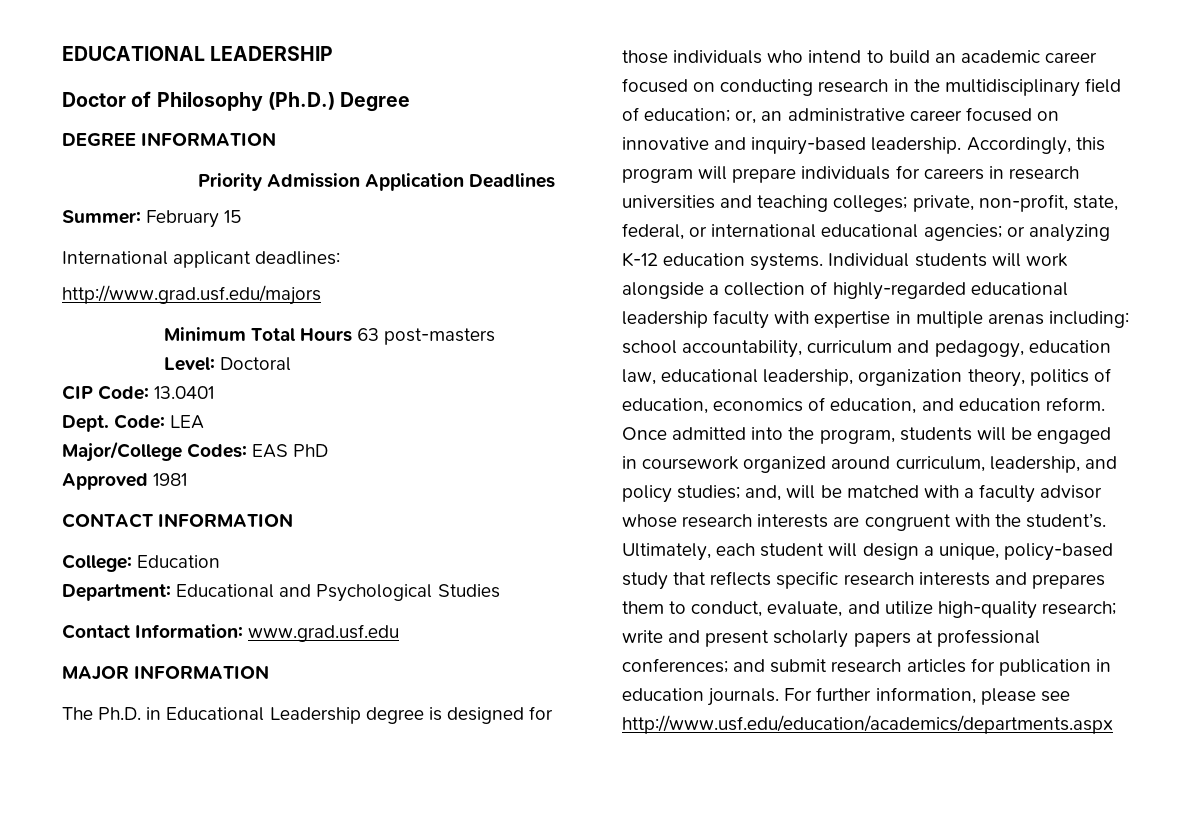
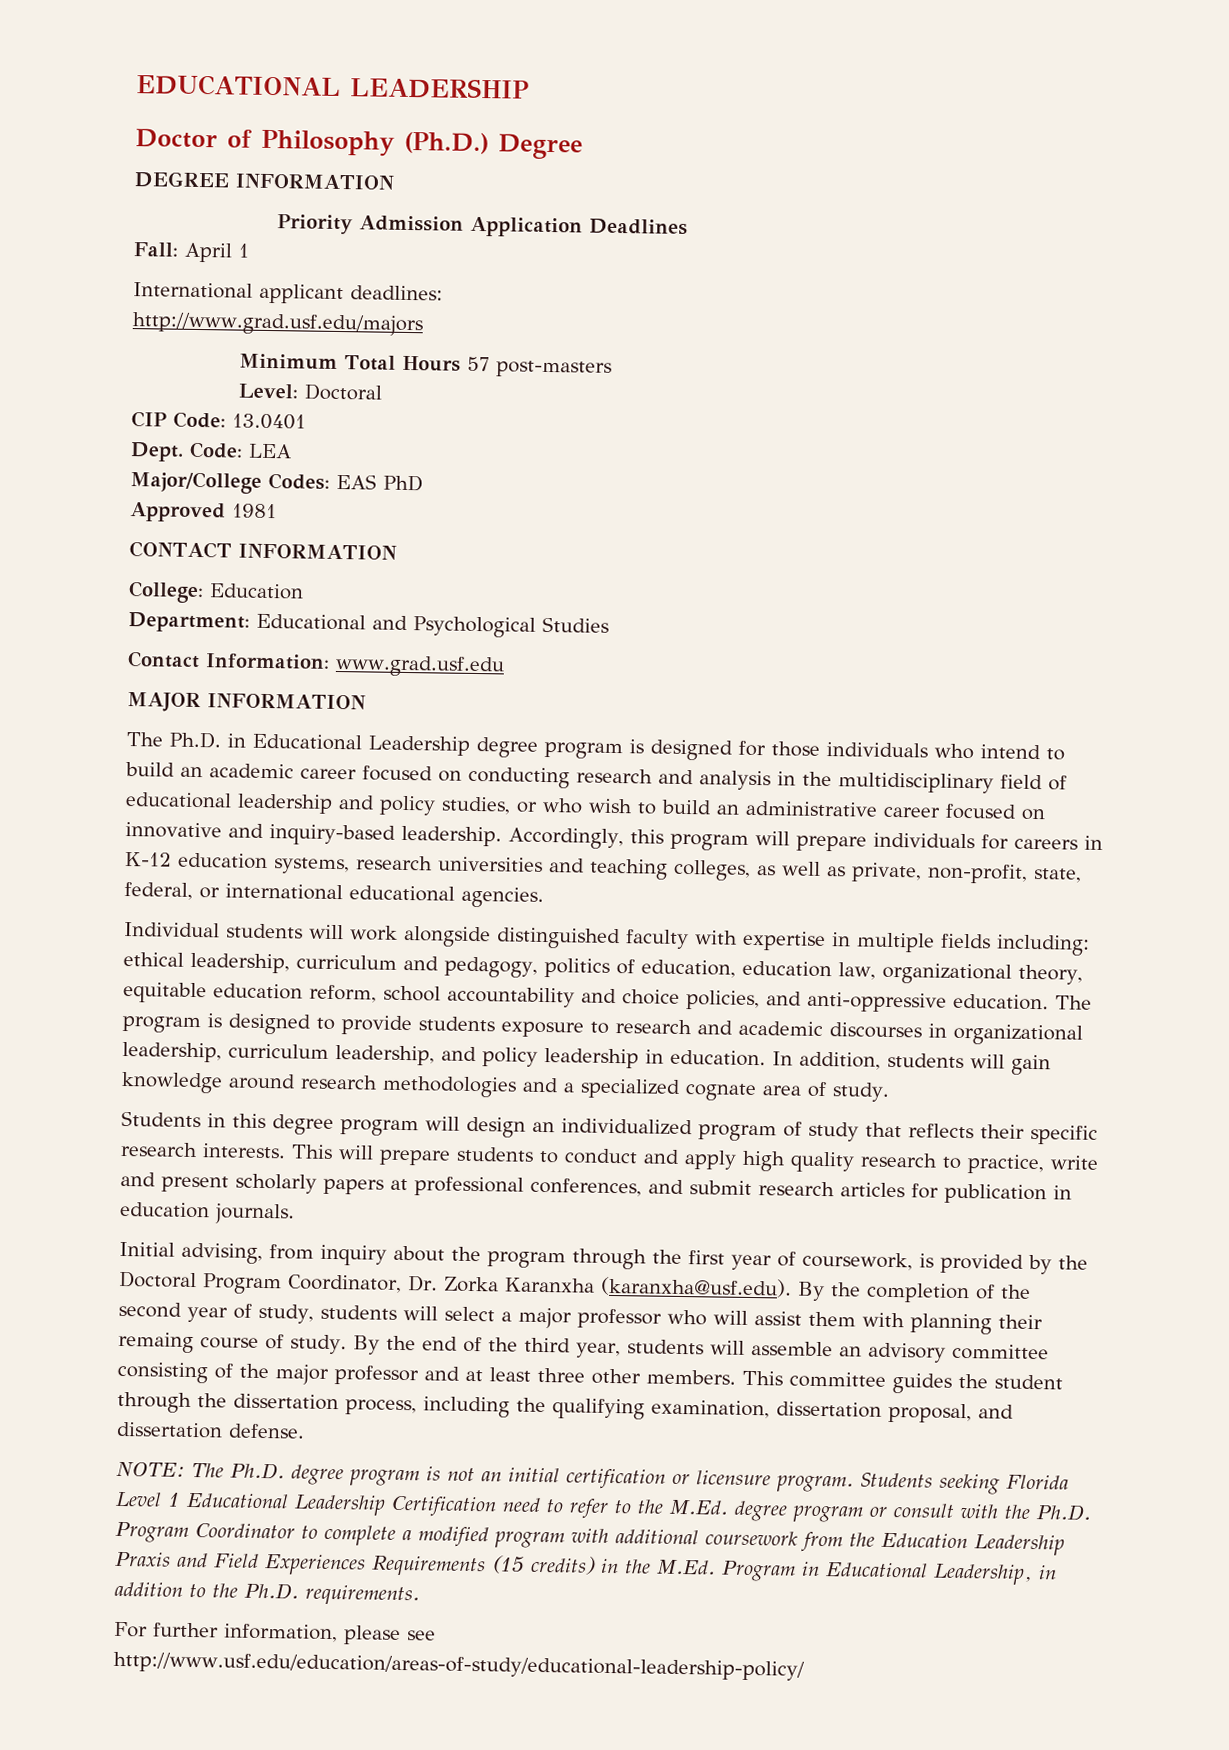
- Summer: February 15
+ Fall: April 1
- Minimum Total Hours 63 post-masters
+ Minimum Total Hours 57 post-masters
- The Ph.D. in Educational Leadership degree is designed for those individuals who intend to build an academic career focused on conducting research in the multidisciplinary field of education; or, an administrative career focused on innovative and inquiry-based leadership.
+ The Ph.D. in Educational Leadership degree program is designed for those individuals who intend to build an academic career focused on conducting research and analysis in the multidisciplinary field of educational leadership and policy studies, or who wish to build an administrative career focused on innovative and inquiry-based leadership.
- Accordingly, this program will prepare individuals for careers in research universities and teaching colleges; private, non-profit, state, federal, or international educational agencies; or analyzing K-12 education systems. Individual students will work alongside a collection of highly-regarded educational leadership faculty with expertise in multiple arenas including: school accountability, curriculum and pedagogy, education law, educational leadership, organization theory, politics of education, economics of education, and education reform. Once admitted into the program, students will be engaged in coursework organized around curriculum, leadership, and policy studies; and, will be matched with a faculty advisor whose research interests are congruent with the student’s. Ultimately, each student will design a unique, policy-based study that reflects specific research interests and prepares them to conduct, evaluate, and utilize high-quality research; write and present scholarly papers at professional conferences; and submit research articles for publication in education journals. For further information, please see http://www.usf.edu/education/academics/departments.aspx
+ Accordingly, this program will prepare individuals for careers in K-12 education systems, research universities and teaching colleges, as well as private, non-profit, state, federal, or international educational agencies.
+ Individual students will work alongside distinguished faculty with expertise in multiple fields including: ethical leadership, curriculum and pedagogy, politics of education, education law, organizational theory, equitable education reform, school accountability and choice policies, and anti-oppressive education. The program is designed to provide students exposure to research and academic discourses in organizational leadership, curriculum leadership, and policy leadership in education. In addition, students will gain knowledge around research methodologies and a specialized cognate area of study.
+ Students in this degree program will design an individualized program of study that reflects their specific research interests. This will prepare students to conduct and apply high quality research to practice, write and present scholarly papers at professional conferences, and submit research articles for publication in education journals.
+ Initial advising, from inquiry about the program through the first year of coursework, is provided by the Doctoral Program Coordinator, Dr. Zorka Karanxha (karanxha@usf.edu). By the completion of the second year of study, students will select a major professor who will assist them with planning their remaing course of study. By the end of the third year, students will assemble an advisory committee consisting of the major professor and at least three other members. This committee guides the student through the dissertation process, including the qualifying examination, dissertation proposal, and dissertation defense.
+ NOTE: The Ph.D. degree program is not an initial certification or licensure program. Students seeking Florida Level 1 Educational Leadership Certification need to refer to the M.Ed. degree program or consult with the Ph.D. Program Coordinator to complete a modified program with additional coursework from the Education Leadership Praxis and Field Experiences Requirements (15 credits) in the M.Ed. Program in Educational Leadership, in addition to the Ph.D. requirements.
+ For further information, please see http://www.usf.edu/education/areas-of-study/educational-leadership-policy/

